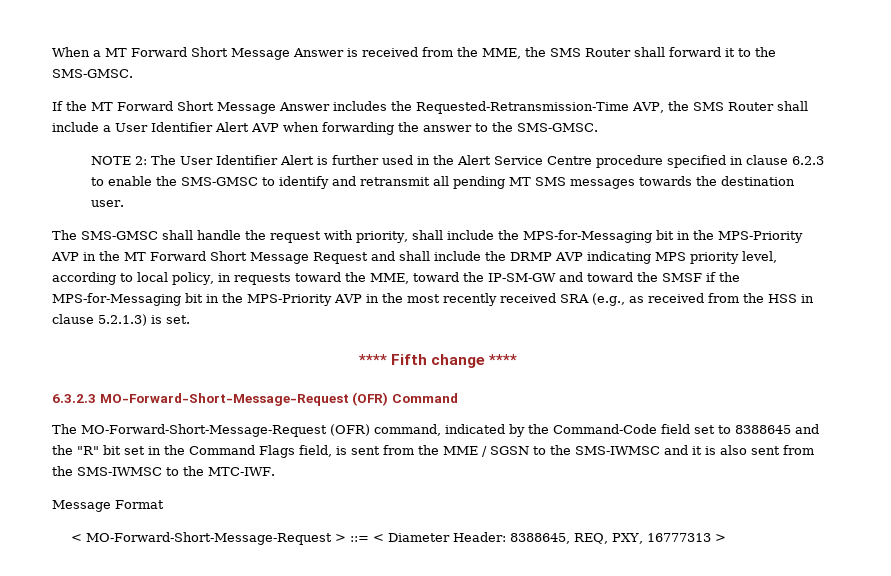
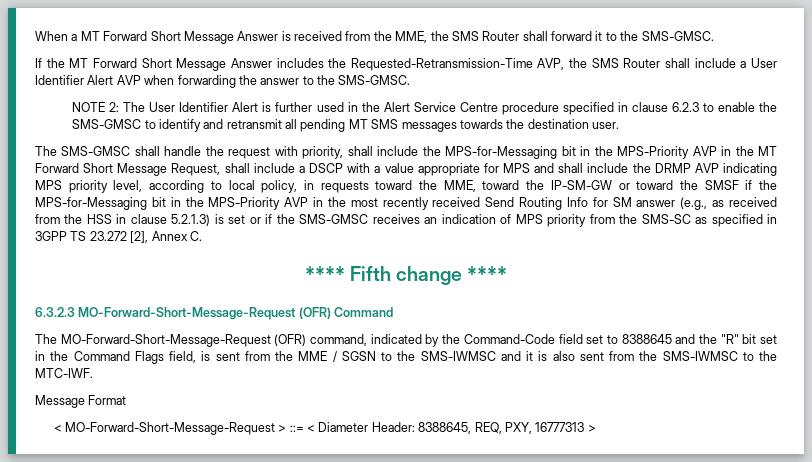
- The SMS-GMSC shall handle the request with priority, shall include the MPS-for-Messaging bit in the MPS-Priority AVP in the MT Forward Short Message Request and shall include the DRMP AVP indicating MPS priority level, according to local policy, in requests toward the MME, toward the IP-SM-GW and toward the SMSF if the MPS-for-Messaging bit in the MPS-Priority AVP in the most recently received SRA (e.g., as received from the HSS in clause 5.2.1.3) is set.
+ The SMS-GMSC shall handle the request with priority, shall include the MPS-for-Messaging bit in the MPS-Priority AVP in the MT Forward Short Message Request, shall include a DSCP with a value appropriate for MPS and shall include the DRMP AVP indicating MPS priority level, according to local policy, in requests toward the MME, toward the IP-SM-GW or toward the SMSF if the MPS-for-Messaging bit in the MPS-Priority AVP in the most recently received Send Routing Info for SM answer (e.g., as received from the HSS in clause 5.2.1.3) is set or if the SMS-GMSC receives an indication of MPS priority from the SMS-SC as specified in 3GPP TS 23.272 [2], Annex C.

